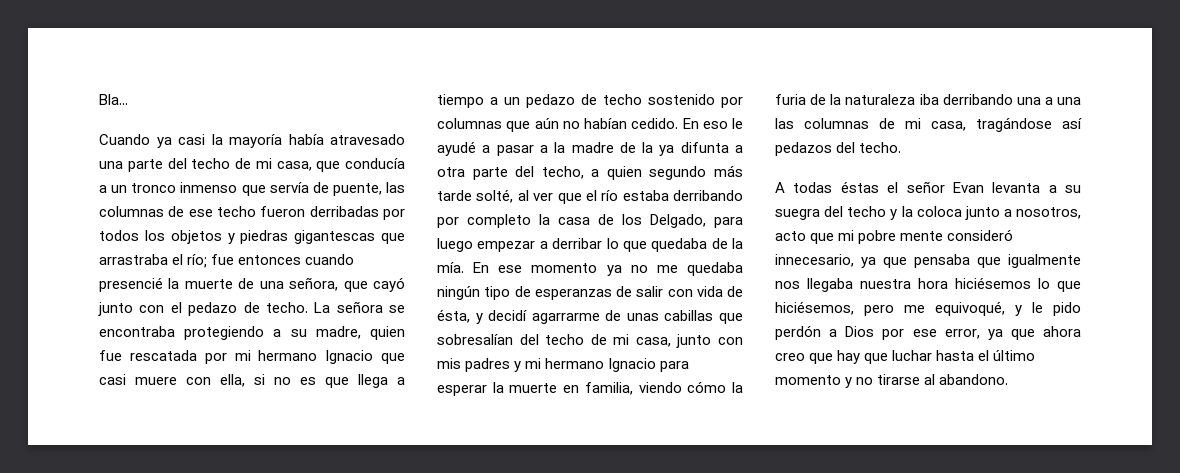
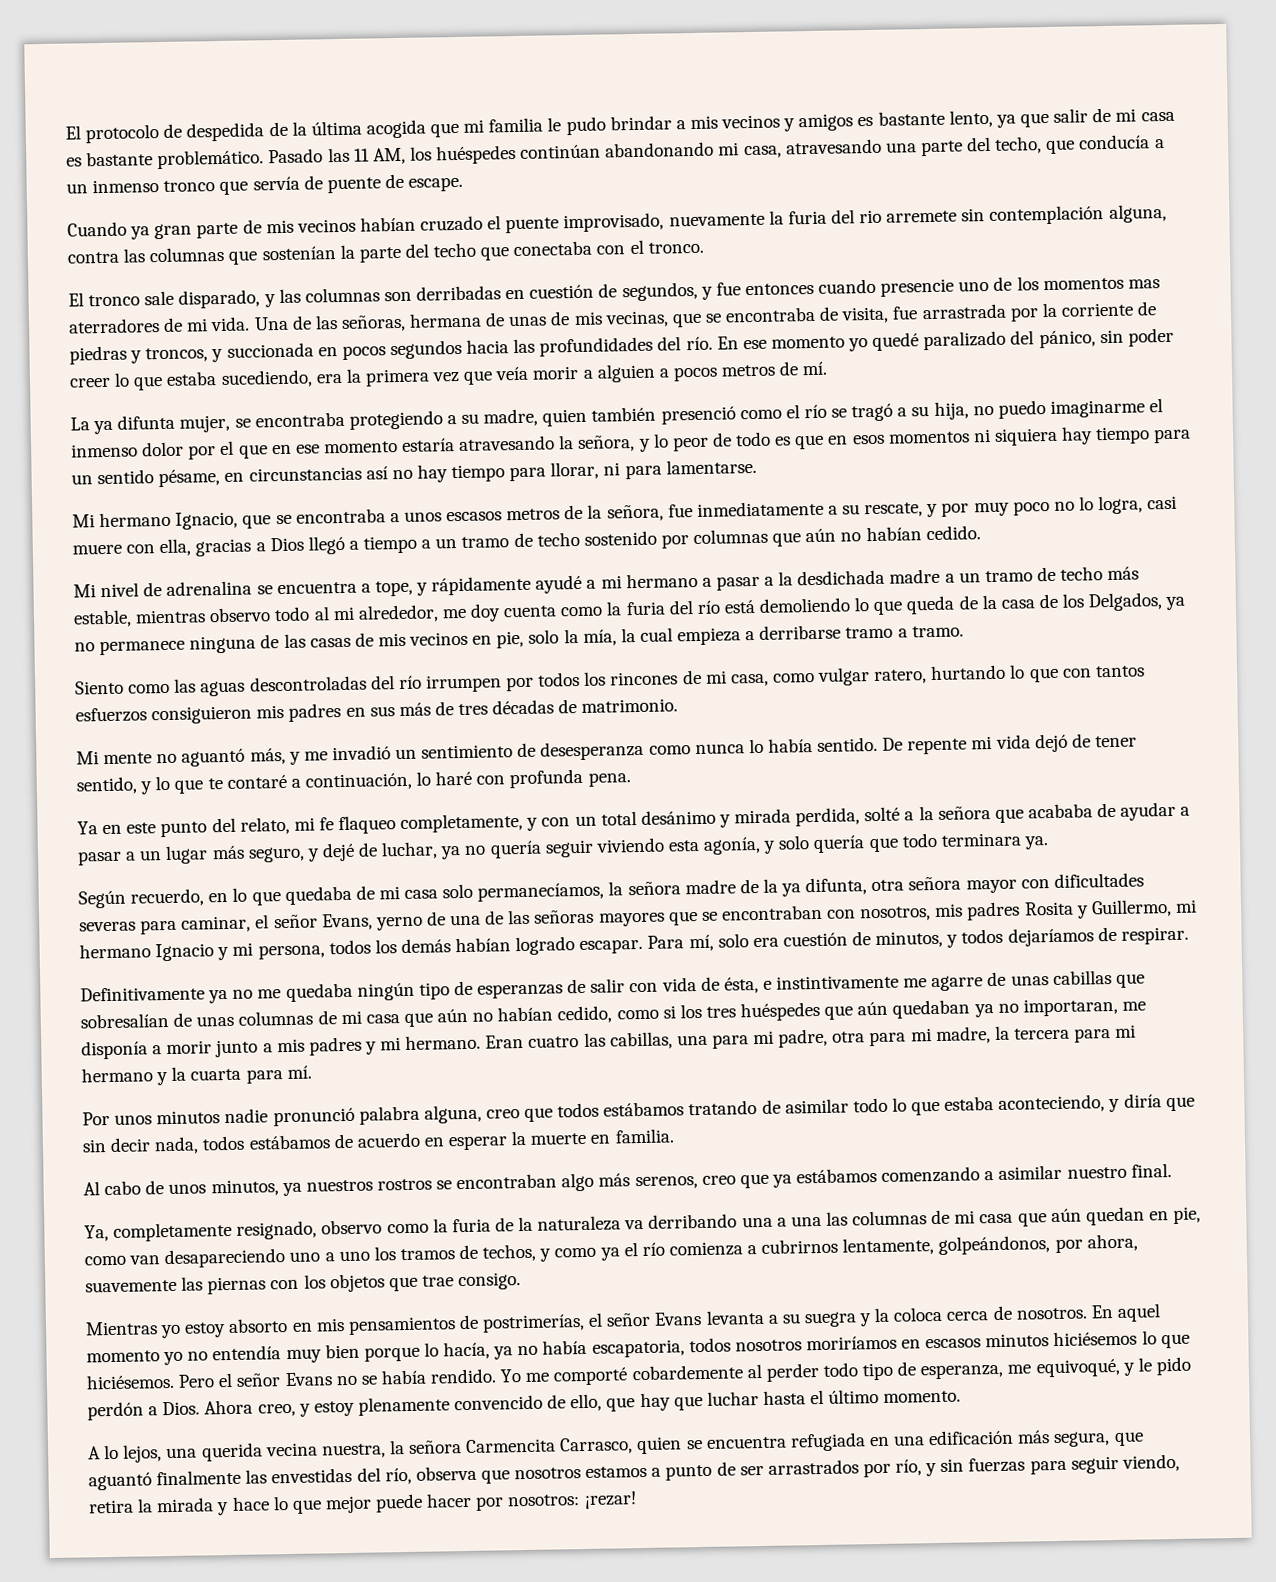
- Bla...
- Cuando ya casi la mayoría había atravesado una parte del techo de mi casa, que conducía a un tronco inmenso que servía de puente, las columnas de ese techo fueron derribadas por todos los objetos y piedras gigantescas que arrastraba el río; fue entonces cuando presencié la muerte de una señora, que cayó junto con el pedazo de techo. La señora se encontraba protegiendo a su madre, quien fue rescatada por mi hermano Ignacio que casi muere con ella, si no es que llega a tiempo a un pedazo de techo sostenido por columnas que aún no habían cedido. En eso le ayudé a pasar a la madre de la ya difunta a otra parte del techo, a quien segundo más tarde solté, al ver que el río estaba derribando por completo la casa de los Delgado, para luego empezar a derribar lo que quedaba de la mía. En ese momento ya no me quedaba ningún tipo de esperanzas de salir con vida de ésta, y decidí agarrarme de unas cabillas que sobresalían del techo de mi casa, junto con mis padres y mi hermano Ignacio para esperar la muerte en familia, viendo cómo la furia de la naturaleza iba derribando una a una las columnas de mi casa, tragándose así pedazos del techo.
- A todas éstas el señor Evan levanta a su suegra del techo y la coloca junto a nosotros, acto que mi pobre mente consideró innecesario, ya que pensaba que igualmente nos llegaba nuestra hora hiciésemos lo que hiciésemos, pero me equivoqué, y le pido perdón a Dios por ese error, ya que ahora creo que hay que luchar hasta el último momento y no tirarse al abandono.
+ El protocolo de despedida de la última acogida que mi familia le pudo brindar a mis vecinos y amigos es bastante lento, ya que salir de mi casa es bastante problemático. Pasado las 11 AM, los huéspedes continúan abandonando mi casa, atravesando una parte del techo, que conducía a un inmenso tronco que servía de puente de escape.
+ Cuando ya gran parte de mis vecinos habían cruzado el puente improvisado, nuevamente la furia del rio arremete sin contemplación alguna, contra las columnas que sostenían la parte del techo que conectaba con el tronco.
+ El tronco sale disparado, y las columnas son derribadas en cuestión de segundos, y fue entonces cuando presencie uno de los momentos mas aterradores de mi vida. Una de las señoras, hermana de unas de mis vecinas, que se encontraba de visita, fue arrastrada por la corriente de piedras y troncos, y succionada en pocos segundos hacia las profundidades del río. En ese momento yo quedé paralizado del pánico, sin poder creer lo que estaba sucediendo, era la primera vez que veía morir a alguien a pocos metros de mí.
+ La ya difunta mujer, se encontraba protegiendo a su madre, quien también presenció como el río se tragó a su hija, no puedo imaginarme el inmenso dolor por el que en ese momento estaría atravesando la señora, y lo peor de todo es que en esos momentos ni siquiera hay tiempo para un sentido pésame, en circunstancias así no hay tiempo para llorar, ni para lamentarse.
+ Mi hermano Ignacio, que se encontraba a unos escasos metros de la señora, fue inmediatamente a su rescate, y por muy poco no lo logra, casi muere con ella, gracias a Dios llegó a tiempo a un tramo de techo sostenido por columnas que aún no habían cedido.
+ Mi nivel de adrenalina se encuentra a tope, y rápidamente ayudé a mi hermano a pasar a la desdichada madre a un tramo de techo más estable, mientras observo todo al mi alrededor, me doy cuenta como la furia del río está demoliendo lo que queda de la casa de los Delgados, ya no permanece ninguna de las casas de mis vecinos en pie, solo la mía, la cual empieza a derribarse tramo a tramo.
+ Siento como las aguas descontroladas del río irrumpen por todos los rincones de mi casa, como vulgar ratero, hurtando lo que con tantos esfuerzos consiguieron mis padres en sus más de tres décadas de matrimonio.
+ Mi mente no aguantó más, y me invadió un sentimiento de desesperanza como nunca lo había sentido. De repente mi vida dejó de tener sentido, y lo que te contaré a continuación, lo haré con profunda pena.
+ Ya en este punto del relato, mi fe flaqueo completamente, y con un total desánimo y mirada perdida, solté a la señora que acababa de ayudar a pasar a un lugar más seguro, y dejé de luchar, ya no quería seguir viviendo esta agonía, y solo quería que todo terminara ya.
+ Según recuerdo, en lo que quedaba de mi casa solo permanecíamos, la señora madre de la ya difunta, otra señora mayor con dificultades severas para caminar, el señor Evans, yerno de una de las señoras mayores que se encontraban con nosotros, mis padres Rosita y Guillermo, mi hermano Ignacio y mi persona, todos los demás habían logrado escapar. Para mí, solo era cuestión de minutos, y todos dejaríamos de respirar.
+ Definitivamente ya no me quedaba ningún tipo de esperanzas de salir con vida de ésta, e instintivamente me agarre de unas cabillas que sobresalían de unas columnas de mi casa que aún no habían cedido, como si los tres huéspedes que aún quedaban ya no importaran, me disponía a morir junto a mis padres y mi hermano. Eran cuatro las cabillas, una para mi padre, otra para mi madre, la tercera para mi hermano y la cuarta para mí.
+ Por unos minutos nadie pronunció palabra alguna, creo que todos estábamos tratando de asimilar todo lo que estaba aconteciendo, y diría que sin decir nada, todos estábamos de acuerdo en esperar la muerte en familia.
+ Al cabo de unos minutos, ya nuestros rostros se encontraban algo más serenos, creo que ya estábamos comenzando a asimilar nuestro final.
+ Ya, completamente resignado, observo como la furia de la naturaleza va derribando una a una las columnas de mi casa que aún quedan en pie, como van desapareciendo uno a uno los tramos de techos, y como ya el río comienza a cubrirnos lentamente, golpeándonos, por ahora, suavemente las piernas con los objetos que trae consigo.
+ Mientras yo estoy absorto en mis pensamientos de postrimerías, el señor Evans levanta a su suegra y la coloca cerca de nosotros. En aquel momento yo no entendía muy bien porque lo hacía, ya no había escapatoria, todos nosotros moriríamos en escasos minutos hiciésemos lo que hiciésemos. Pero el señor Evans no se había rendido. Yo me comporté cobardemente al perder todo tipo de esperanza, me equivoqué, y le pido perdón a Dios. Ahora creo, y estoy plenamente convencido de ello, que hay que luchar hasta el último momento.
+ A lo lejos, una querida vecina nuestra, la señora Carmencita Carrasco, quien se encuentra refugiada en una edificación más segura, que aguantó finalmente las envestidas del río, observa que nosotros estamos a punto de ser arrastrados por río, y sin fuerzas para seguir viendo, retira la mirada y hace lo que mejor puede hacer por nosotros: ¡rezar!

